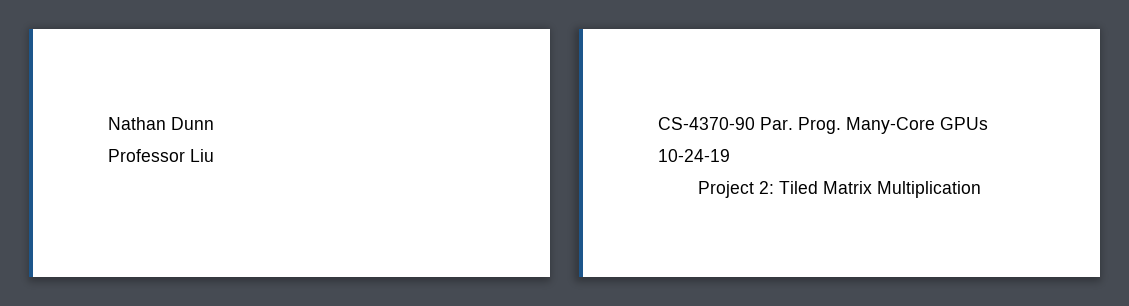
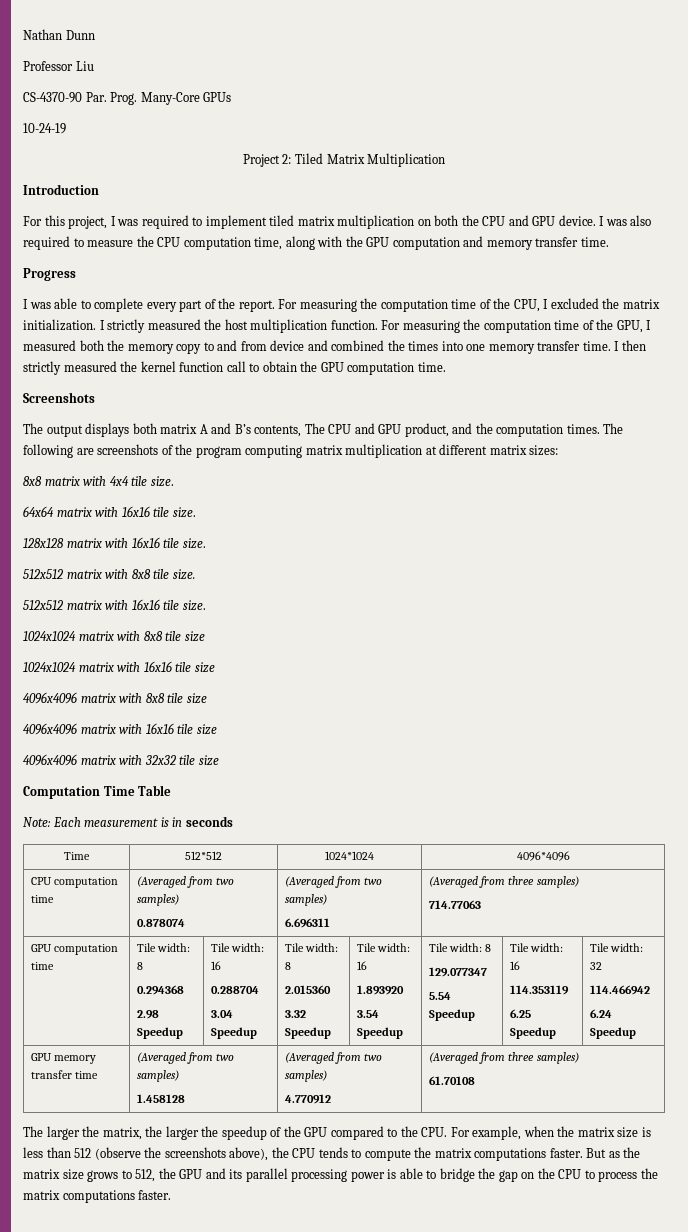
+ Introduction
+ For this project, I was required to implement tiled matrix multiplication on both the CPU and GPU device. I was also required to measure the CPU computation time, along with the GPU computation and memory transfer time.
+ Progress
+ I was able to complete every part of the report. For measuring the computation time of the CPU, I excluded the matrix initialization. I strictly measured the host multiplication function. For measuring the computation time of the GPU, I measured both the memory copy to and from device and combined the times into one memory transfer time. I then strictly measured the kernel function call to obtain the GPU computation time.
+ Screenshots
+ The output displays both matrix A and B’s contents, The CPU and GPU product, and the computation times. The following are screenshots of the program computing matrix multiplication at different matrix sizes:
+ 8x8 matrix with 4x4 tile size.
+ 64x64 matrix with 16x16 tile size.
+ 128x128 matrix with 16x16 tile size.
+ 512x512 matrix with 8x8 tile size.
+ 512x512 matrix with 16x16 tile size.
+ 1024x1024 matrix with 8x8 tile size
+ 1024x1024 matrix with 16x16 tile size
+ 4096x4096 matrix with 8x8 tile size
+ 4096x4096 matrix with 16x16 tile size
+ 4096x4096 matrix with 32x32 tile size
+ Computation Time Table
+ Note: Each measurement is in seconds
+ Time | 512*512 | 1024*1024 | 4096*4096
+ CPU computation time | (Averaged from two samples)
+ 0.878074 | (Averaged from two samples)
+ 6.696311 | (Averaged from three samples)
+ 714.77063
+ GPU computation time | Tile width: 8
+ 0.294368
+ 2.98 Speedup | Tile width: 16
+ 0.288704
+ 3.04 Speedup | Tile width: 8
+ 2.015360
+ 3.32 Speedup | Tile width: 16
+ 1.893920
+ 3.54 Speedup | Tile width: 8
+ 129.077347
+ 5.54 Speedup | Tile width: 16
+ 114.353119
+ 6.25 Speedup | Tile width: 32
+ 114.466942
+ 6.24 Speedup
+ GPU memory transfer time | (Averaged from two samples)
+ 1.458128 | (Averaged from two samples)
+ 4.770912 | (Averaged from three samples)
+ 61.70108
+ The larger the matrix, the larger the speedup of the GPU compared to the CPU. For example, when the matrix size is less than 512 (observe the screenshots above), the CPU tends to compute the matrix computations faster. But as the matrix size grows to 512, the GPU and its parallel processing power is able to bridge the gap on the CPU to process the matrix computations faster.

